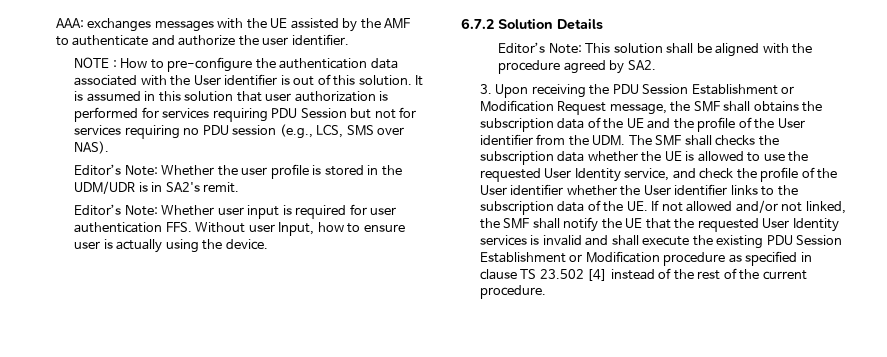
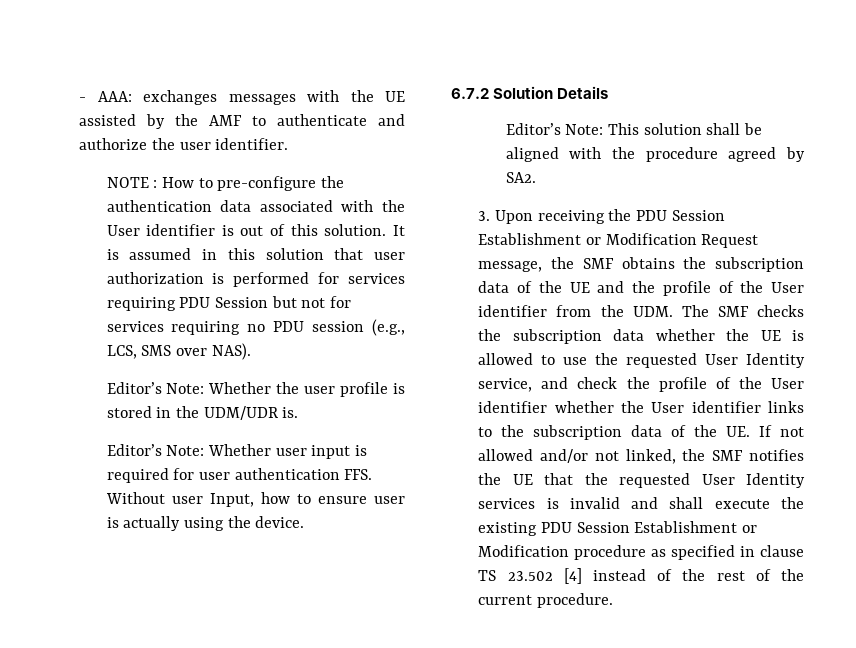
- AAA: exchanges messages with the UE assisted by the AMF to authenticate and authorize the user identifier.
+ - AAA: exchanges messages with the UE assisted by the AMF to authenticate and authorize the user identifier.
- Editor’s Note: Whether the user profile is stored in the UDM/UDR is in SA2's remit.
+ Editor’s Note: Whether the user profile is stored in the UDM/UDR is.
- 3. Upon receiving the PDU Session Establishment or Modification Request message, the SMF shall obtains the subscription data of the UE and the profile of the User identifier from the UDM. The SMF shall checks the subscription data whether the UE is allowed to use the requested User Identity service, and check the profile of the User identifier whether the User identifier links to the subscription data of the UE. If not allowed and/or not linked, the SMF shall notify the UE that the requested User Identity services is invalid and shall execute the existing PDU Session Establishment or Modification procedure as specified in clause TS 23.502 [4] instead of the rest of the current procedure.
+ 3. Upon receiving the PDU Session Establishment or Modification Request message, the SMF obtains the subscription data of the UE and the profile of the User identifier from the UDM. The SMF checks the subscription data whether the UE is allowed to use the requested User Identity service, and check the profile of the User identifier whether the User identifier links to the subscription data of the UE. If not allowed and/or not linked, the SMF notifies the UE that the requested User Identity services is invalid and shall execute the existing PDU Session Establishment or Modification procedure as specified in clause TS 23.502 [4] instead of the rest of the current procedure.

